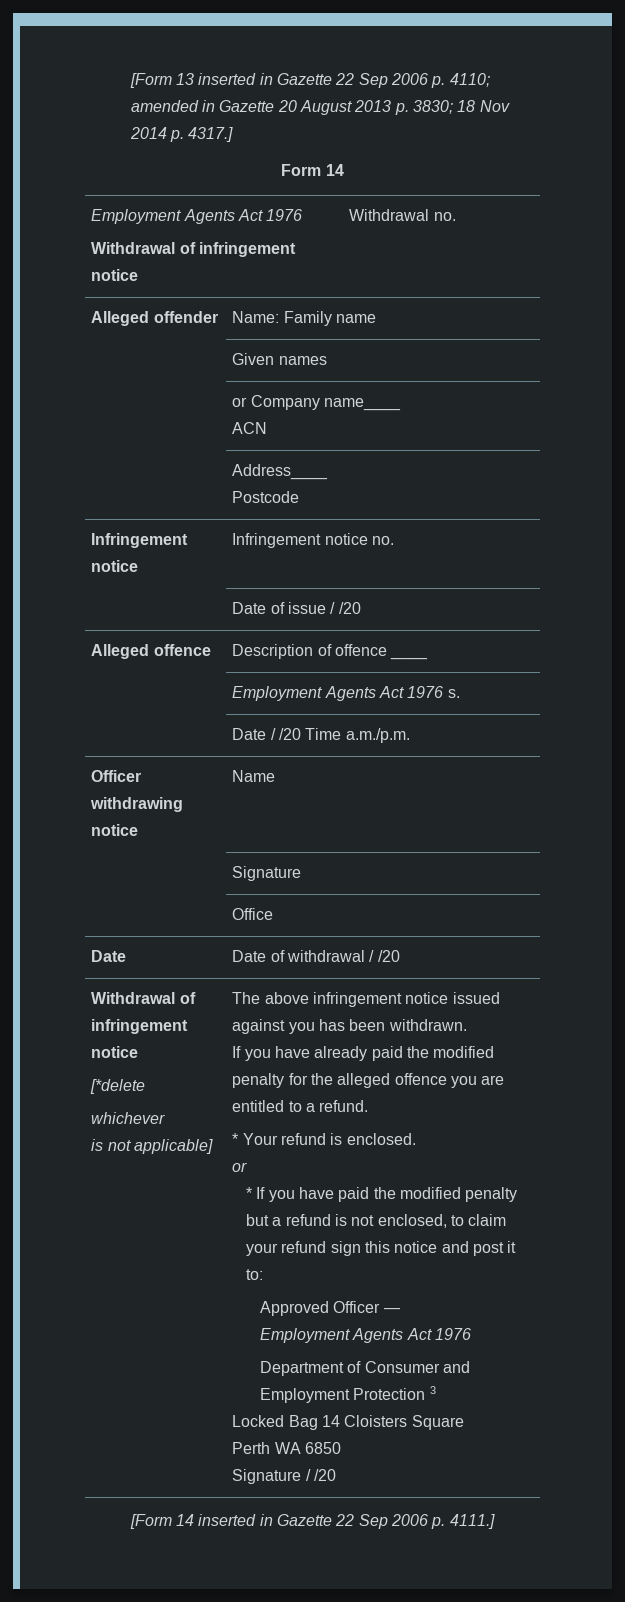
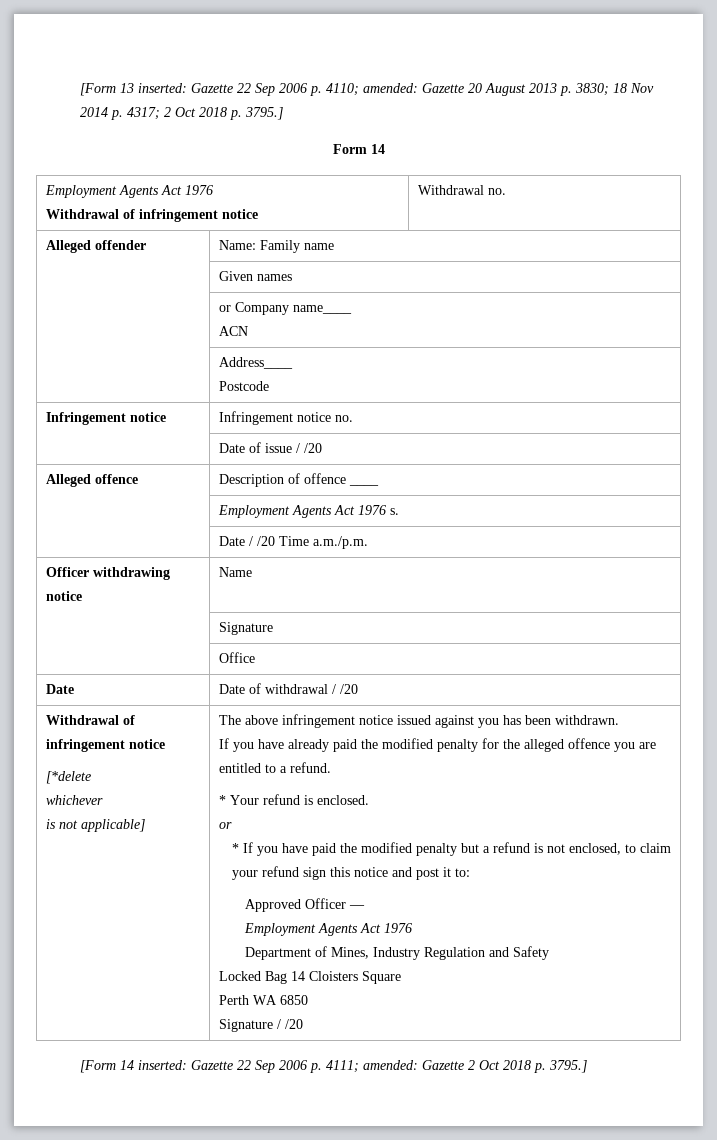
- [Form 13 inserted in Gazette 22 Sep 2006 p. 4110; amended in Gazette 20 August 2013 p. 3830; 18 Nov 2014 p. 4317.]
+ [Form 13 inserted: Gazette 22 Sep 2006 p. 4110; amended: Gazette 20 August 2013 p. 3830; 18 Nov 2014 p. 4317; 2 Oct 2018 p. 3795.]
- Department of Consumer and Employment Protection 3
+ Department of Mines, Industry Regulation and Safety
- [Form 14 inserted in Gazette 22 Sep 2006 p. 4111.]
+ [Form 14 inserted: Gazette 22 Sep 2006 p. 4111; amended: Gazette 2 Oct 2018 p. 3795.]

